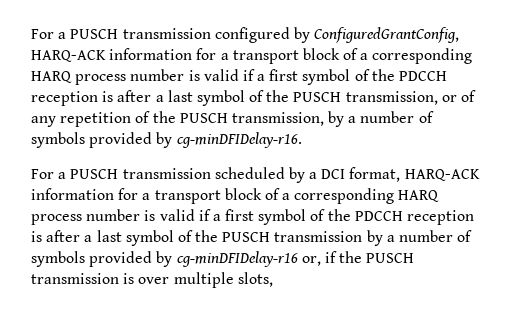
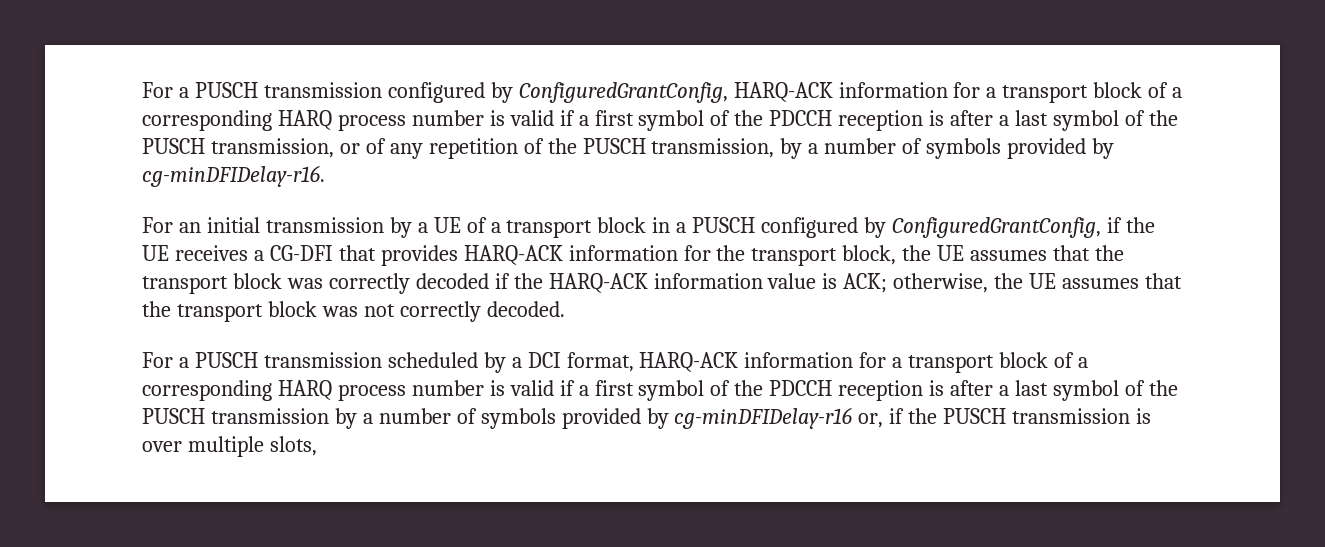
+ For an initial transmission by a UE of a transport block in a PUSCH configured by ConfiguredGrantConfig, if the UE receives a CG-DFI that provides HARQ-ACK information for the transport block, the UE assumes that the transport block was correctly decoded if the HARQ-ACK information value is ACK; otherwise, the UE assumes that the transport block was not correctly decoded.

